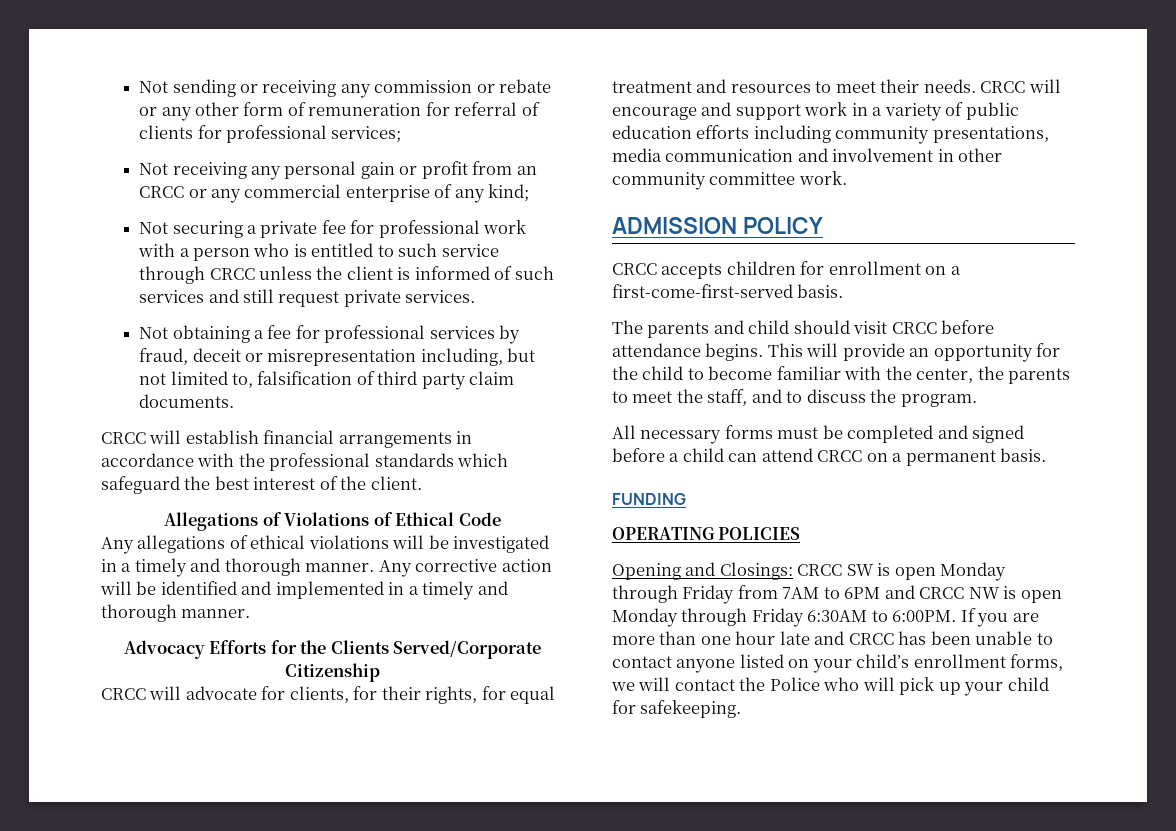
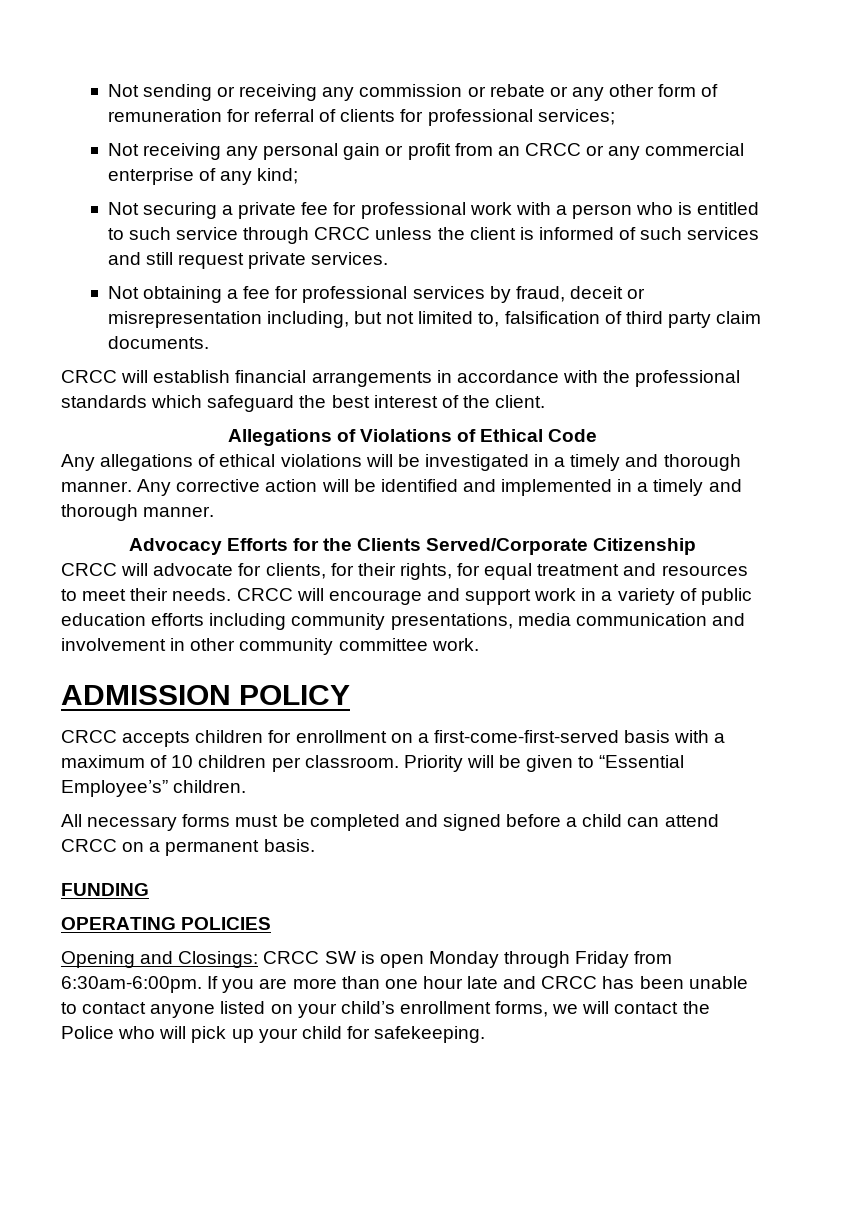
- CRCC accepts children for enrollment on a first-come-first-served basis.
- The parents and child should visit CRCC before attendance begins. This will provide an opportunity for the child to become familiar with the center, the parents to meet the staff, and to discuss the program.
+ CRCC accepts children for enrollment on a first-come-first-served basis with a maximum of 10 children per classroom. Priority will be given to “Essential Employee’s” children.
- Opening and Closings: CRCC SW is open Monday through Friday from 7AM to 6PM and CRCC NW is open Monday through Friday 6:30AM to 6:00PM.
+ Opening and Closings: CRCC SW is open Monday through Friday from 6:30am-6:00pm.

